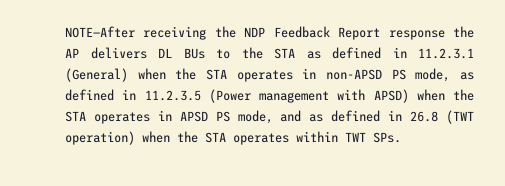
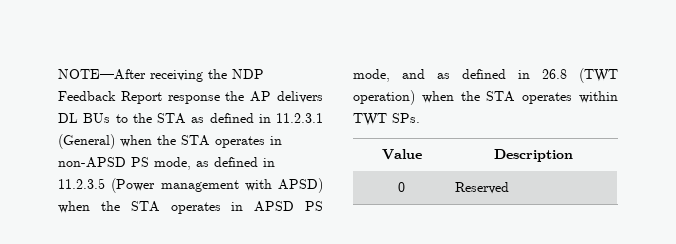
+ Value | Description
+ 0 | Reserved

